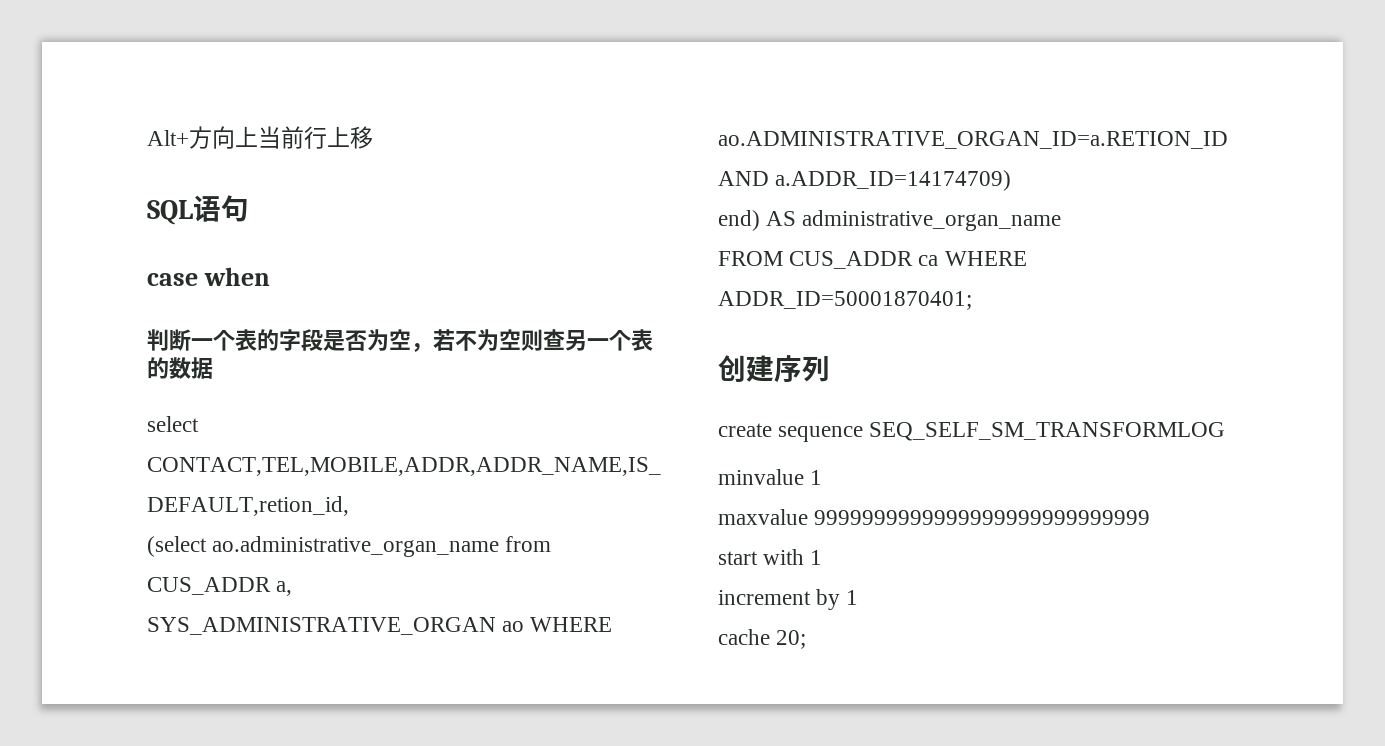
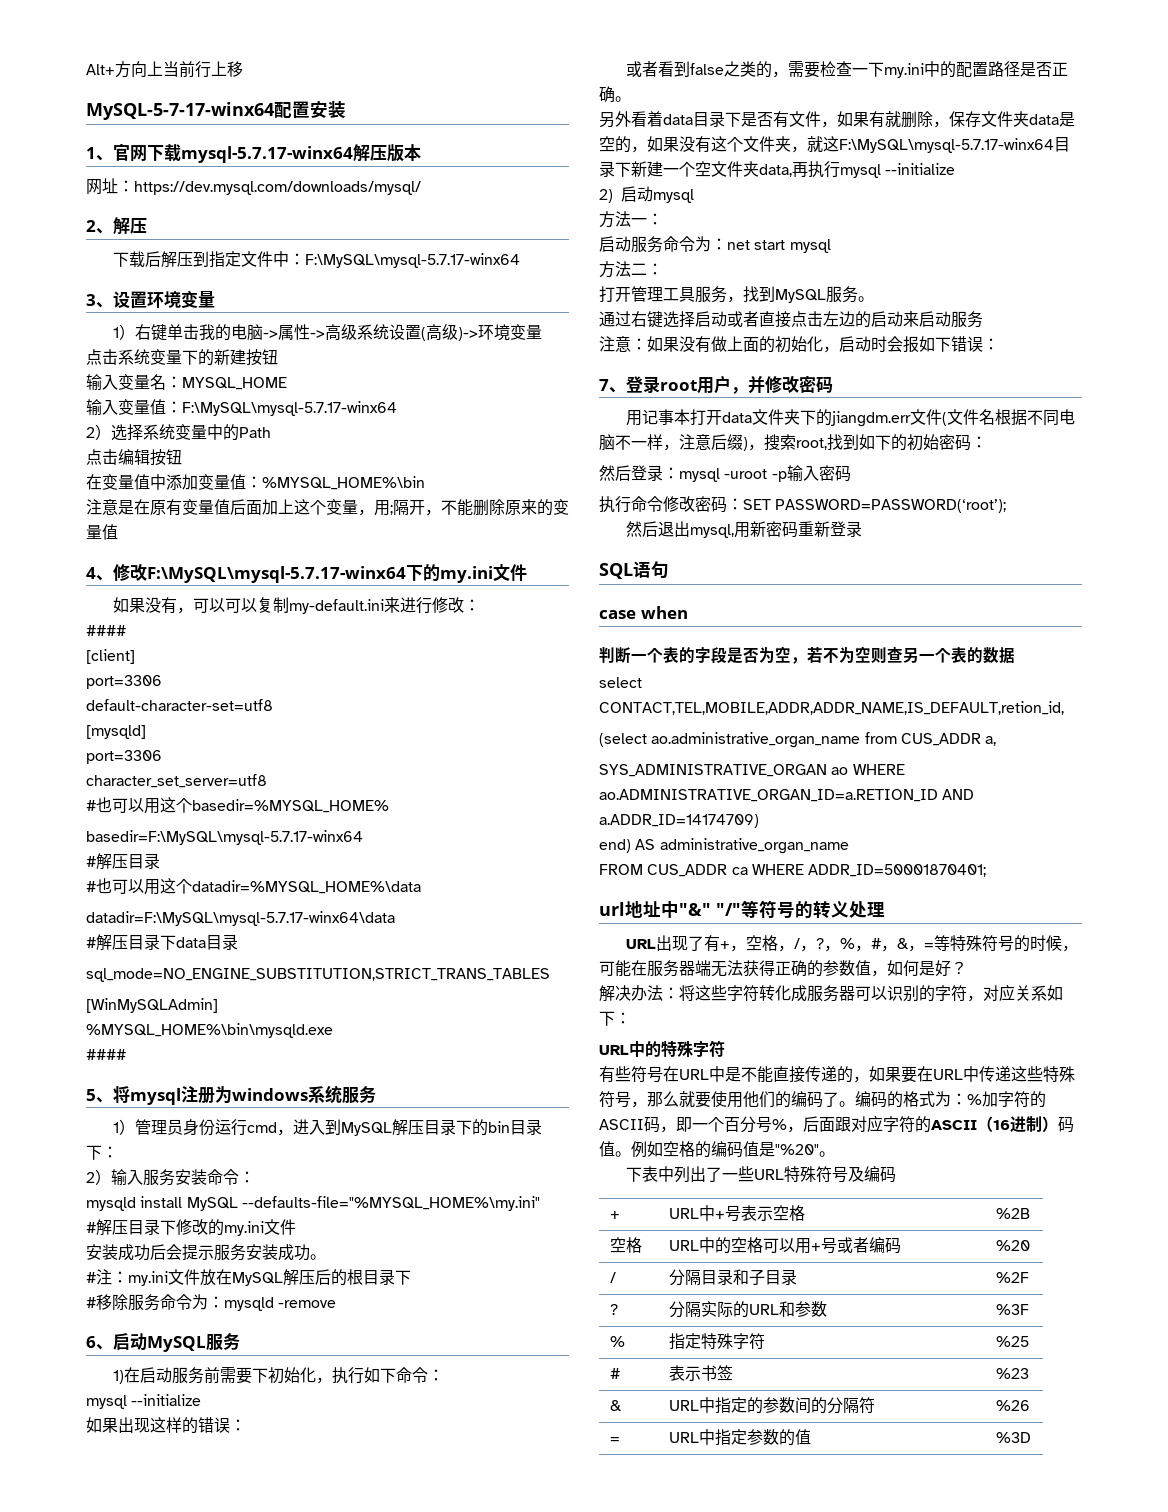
+ MySQL-5-7-17-winx64配置安装
+ 1、官网下载mysql-5.7.17-winx64解压版本
+ 网址：https://dev.mysql.com/downloads/mysql/
+ 2、解压
+ 下载后解压到指定文件中：F:\MySQL\mysql-5.7.17-winx64
+ 3、设置环境变量
+ 1）右键单击我的电脑->属性->高级系统设置(高级)->环境变量
+ 点击系统变量下的新建按钮
+ 输入变量名：MYSQL_HOME
+ 输入变量值：F:\MySQL\mysql-5.7.17-winx64
+ 2）选择系统变量中的Path
+ 点击编辑按钮
+ 在变量值中添加变量值：%MYSQL_HOME%\bin
+ 注意是在原有变量值后面加上这个变量，用;隔开，不能删除原来的变量值
+ 4、修改F:\MySQL\mysql-5.7.17-winx64下的my.ini文件
+ 如果没有，可以可以复制my-default.ini来进行修改：
+ ####
+ [client]
+ port=3306
+ default-character-set=utf8
+ [mysqld]
+ port=3306
+ character_set_server=utf8
+ #也可以用这个basedir=%MYSQL_HOME%
+ basedir=F:\MySQL\mysql-5.7.17-winx64
+ #解压目录
+ #也可以用这个datadir=%MYSQL_HOME%\data
+ datadir=F:\MySQL\mysql-5.7.17-winx64\data
+ #解压目录下data目录
+ sql_mode=NO_ENGINE_SUBSTITUTION,STRICT_TRANS_TABLES
+ [WinMySQLAdmin]
+ %MYSQL_HOME%\bin\mysqld.exe
+ ####
+ 5、将mysql注册为windows系统服务
+ 1）管理员身份运行cmd，进入到MySQL解压目录下的bin目录下：
+ 2）输入服务安装命令：
+ mysqld install MySQL --defaults-file="%MYSQL_HOME%\my.ini"
+ #解压目录下修改的my.ini文件
+ 安装成功后会提示服务安装成功。
+ #注：my.ini文件放在MySQL解压后的根目录下
+ #移除服务命令为：mysqld -remove
+ 6、启动MySQL服务
+ 1)在启动服务前需要下初始化，执行如下命令：
+ mysql --initialize
+ 如果出现这样的错误：
+ 或者看到false之类的，需要检查一下my.ini中的配置路径是否正确。
+ 另外看着data目录下是否有文件，如果有就删除，保存文件夹data是空的，如果没有这个文件夹，就这F:\MySQL\mysql-5.7.17-winx64目录下新建一个空文件夹data,再执行mysql --initialize
+ 2)启动mysql
+ 方法一：
+ 启动服务命令为：net start mysql
+ 方法二：
+ 打开管理工具服务，找到MySQL服务。
+ 通过右键选择启动或者直接点击左边的启动来启动服务
+ 注意：如果没有做上面的初始化，启动时会报如下错误：
+ 7、登录root用户，并修改密码
+ 用记事本打开data文件夹下的jiangdm.err文件(文件名根据不同电脑不一样，注意后缀)，搜索root,找到如下的初始密码：
+ 然后登录：mysql -uroot -p输入密码
+ 执行命令修改密码：SET PASSWORD=PASSWORD(‘root’);
+ 然后退出mysql,用新密码重新登录
- 创建序列
- create sequence SEQ_SELF_SM_TRANSFORMLOG
- minvalue 1
- maxvalue 9999999999999999999999999999
- start with 1
- increment by 1
- cache 20;
+ url地址中"&" "/"等符号的转义处理
+ URL出现了有+，空格，/，?，%，#，&，=等特殊符号的时候，可能在服务器端无法获得正确的参数值，如何是好？
+ 解决办法：将这些字符转化成服务器可以识别的字符，对应关系如下：
+ URL中的特殊字符
+ 有些符号在URL中是不能直接传递的，如果要在URL中传递这些特殊符号，那么就要使用他们的编码了。编码的格式为：%加字符的ASCII码，即一个百分号%，后面跟对应字符的ASCII（16进制）码值。例如空格的编码值是"%20"。
+ 下表中列出了一些URL特殊符号及编码
+ + | URL中+号表示空格 | %2B
+ 空格 | URL中的空格可以用+号或者编码 | %20
+ / | 分隔目录和子目录 | %2F
+ ? | 分隔实际的URL和参数 | %3F
+ % | 指定特殊字符 | %25
+ # | 表示书签 | %23
+ & | URL中指定的参数间的分隔符 | %26
+ = | URL中指定参数的值 | %3D

